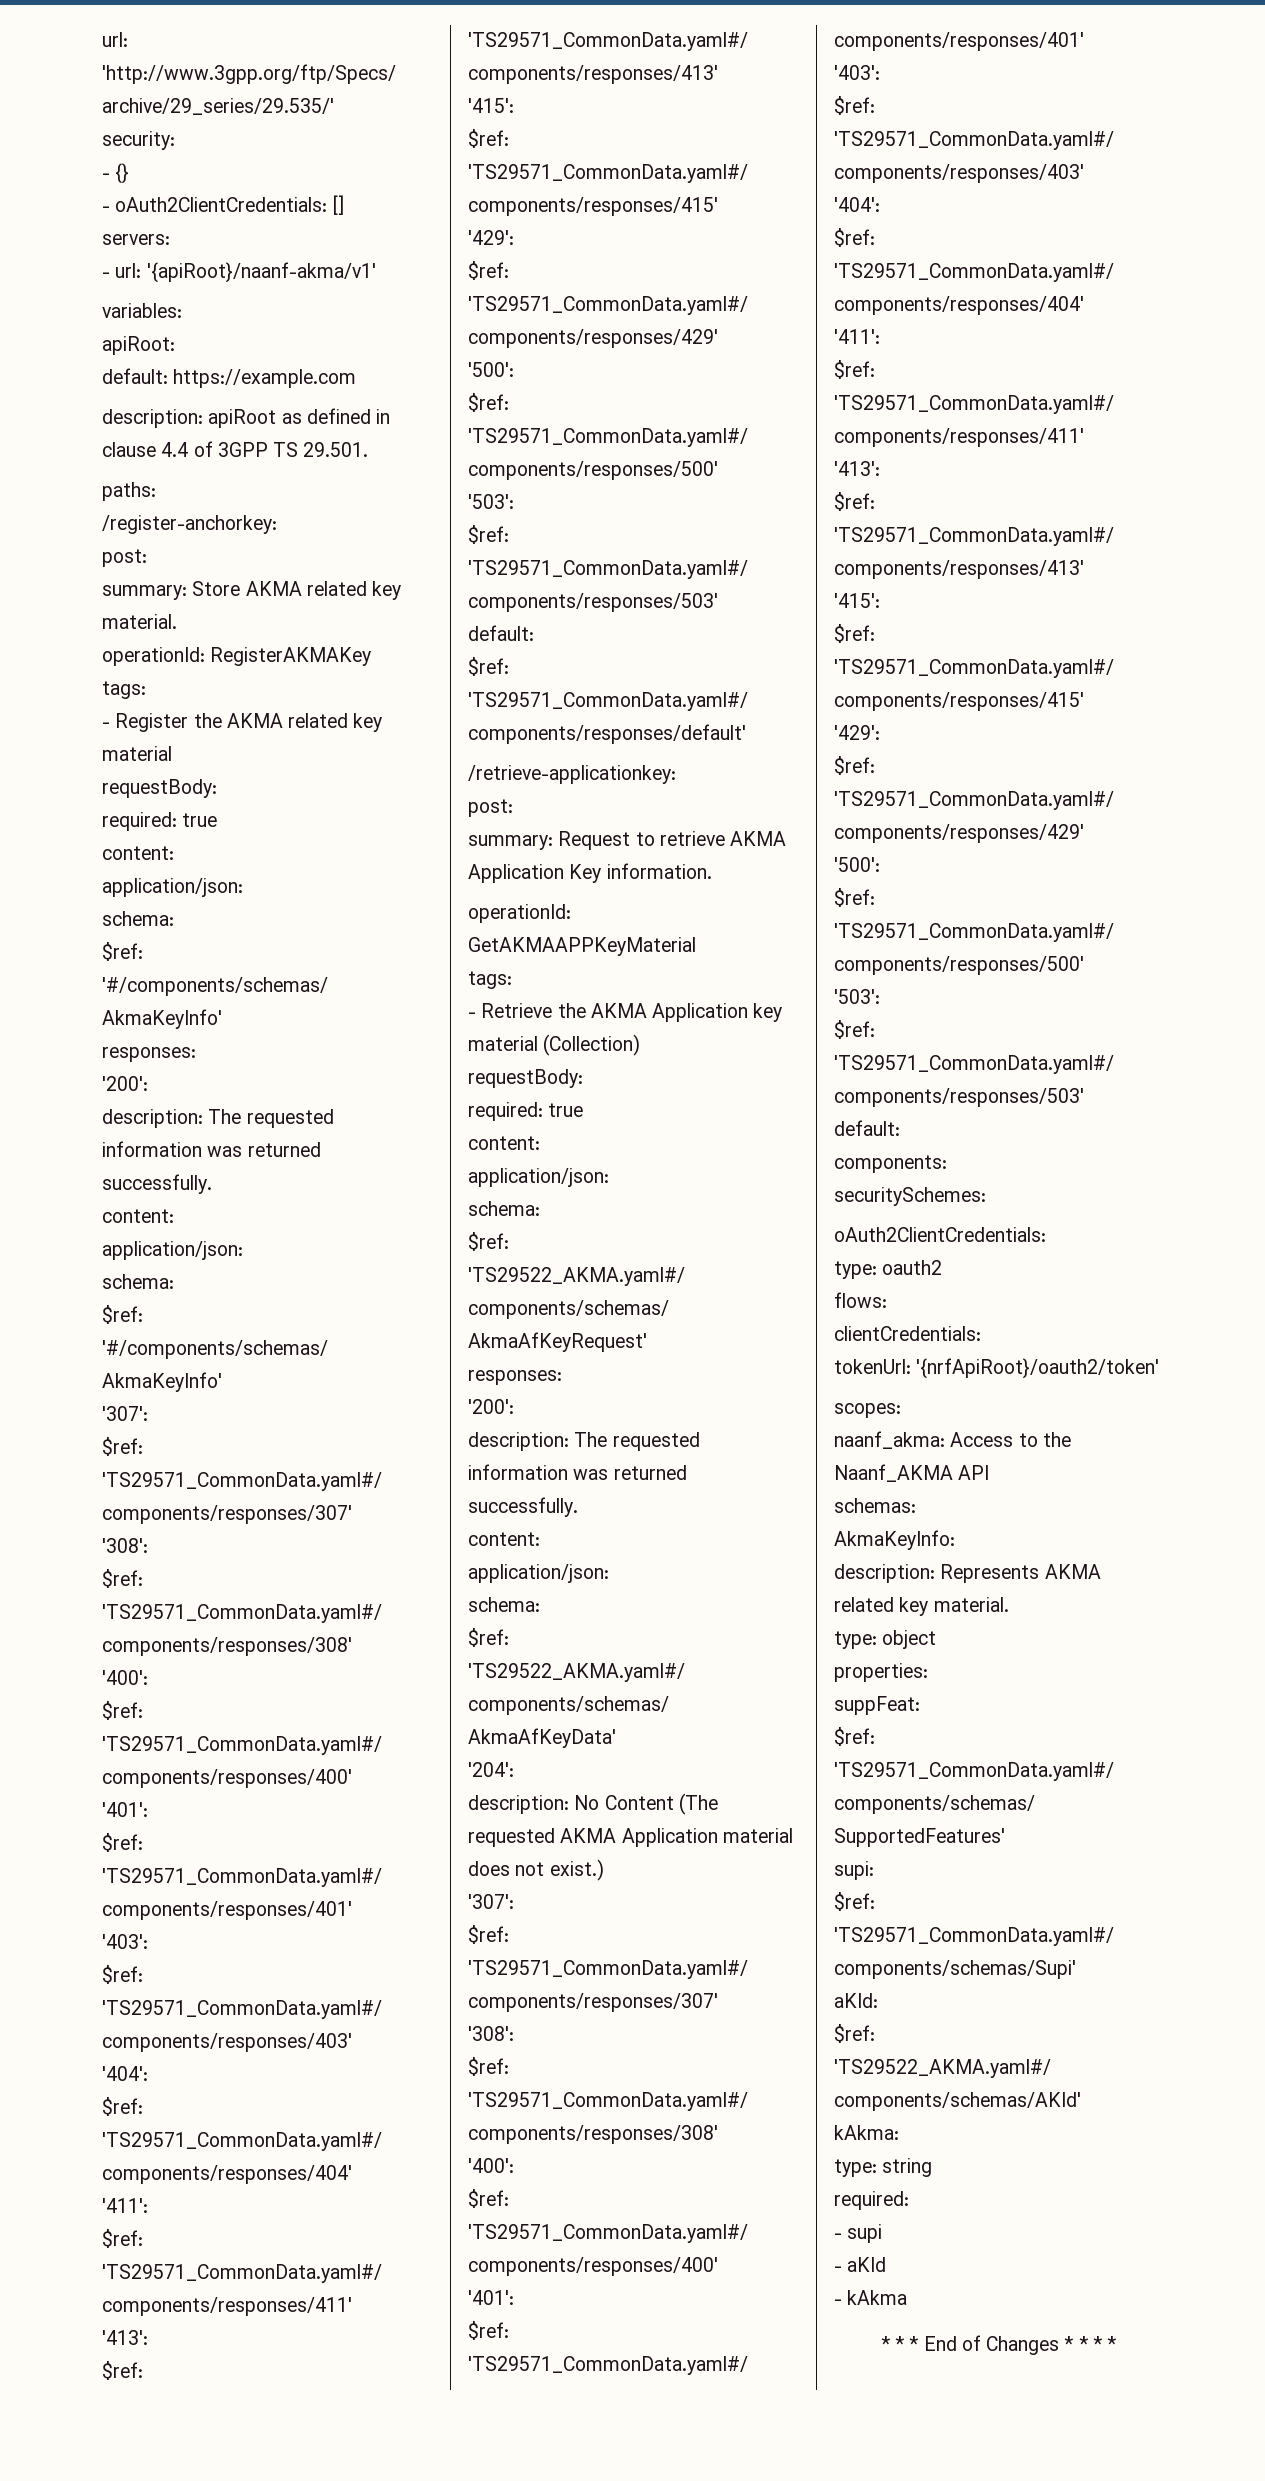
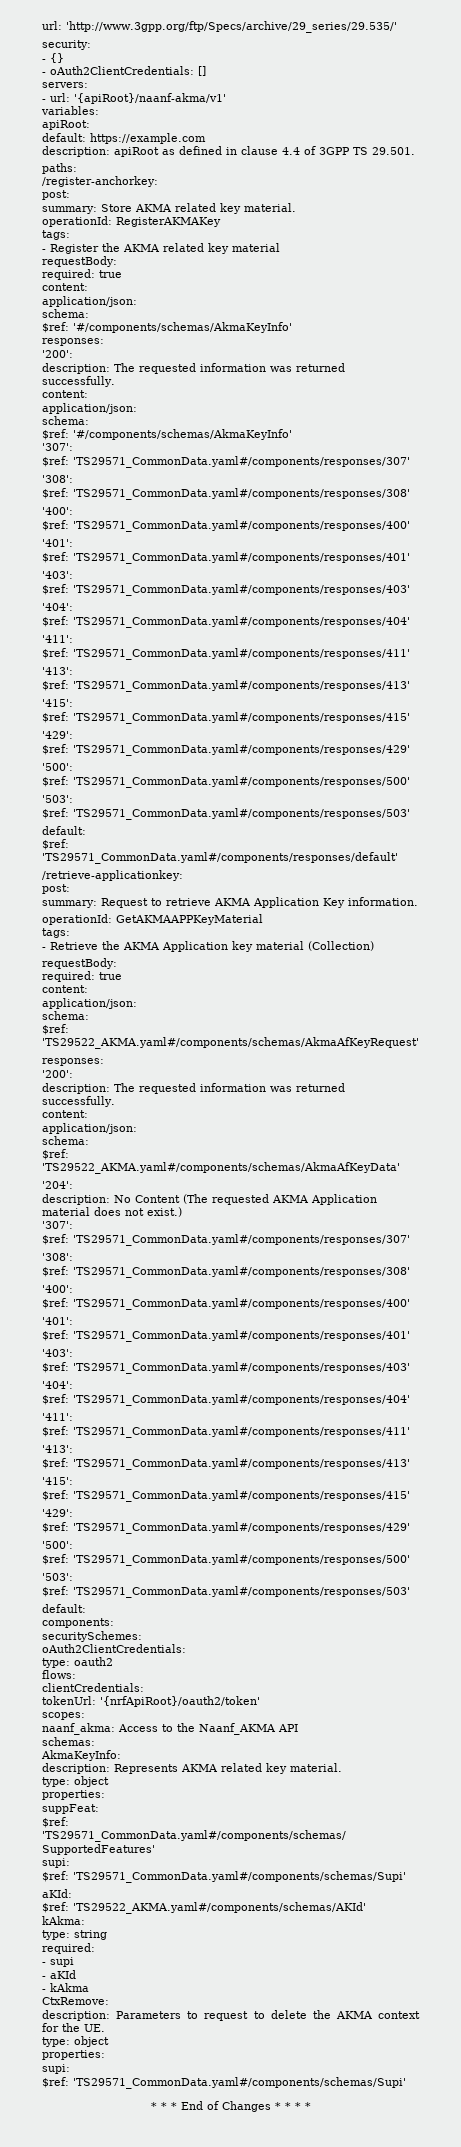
+ CtxRemove:
+ description: Parameters to request to delete the AKMA context for the UE.
+ type: object
+ properties:
+ supi:
+ $ref: 'TS29571_CommonData.yaml#/components/schemas/Supi'

